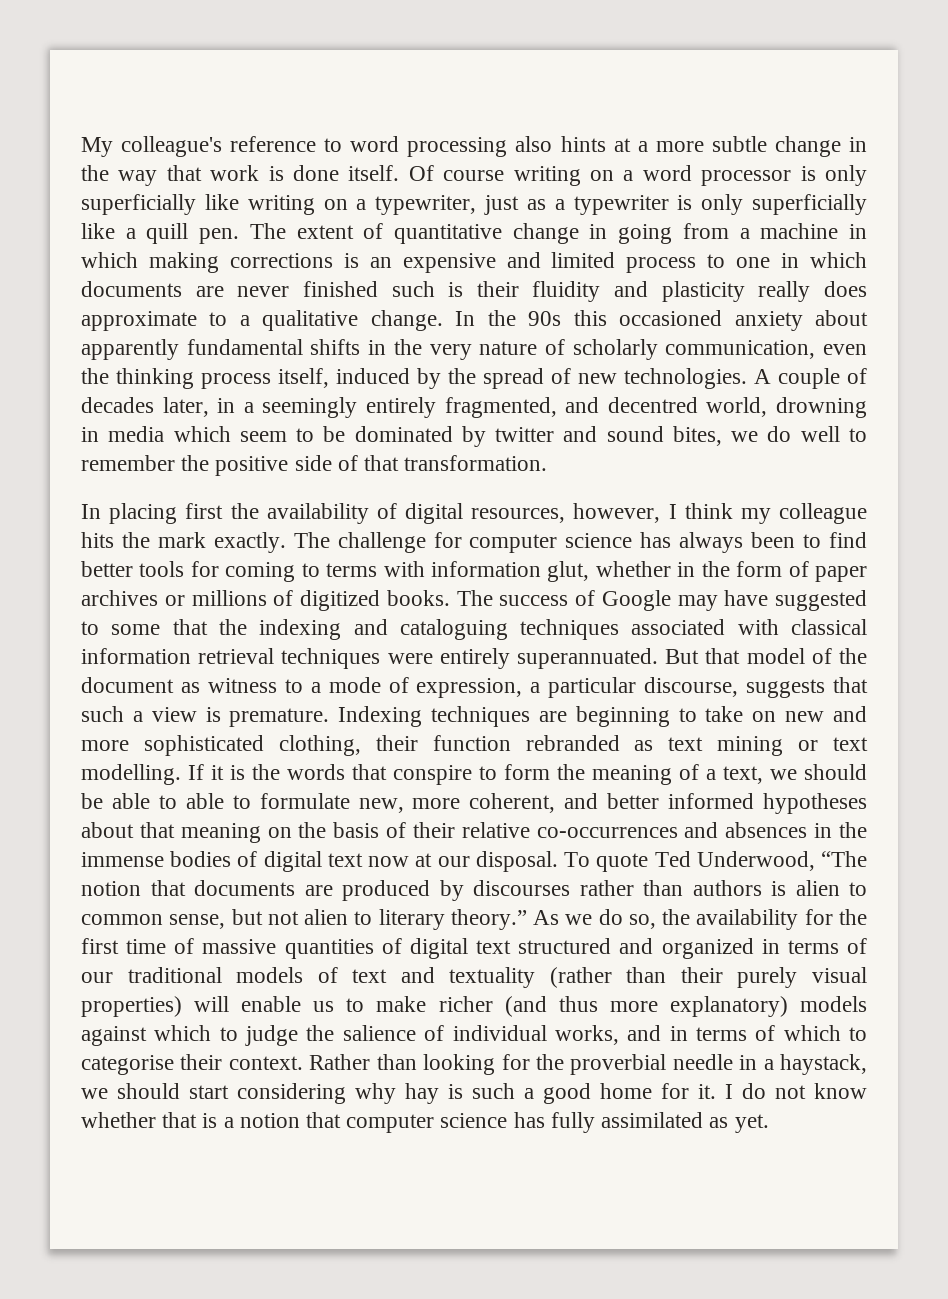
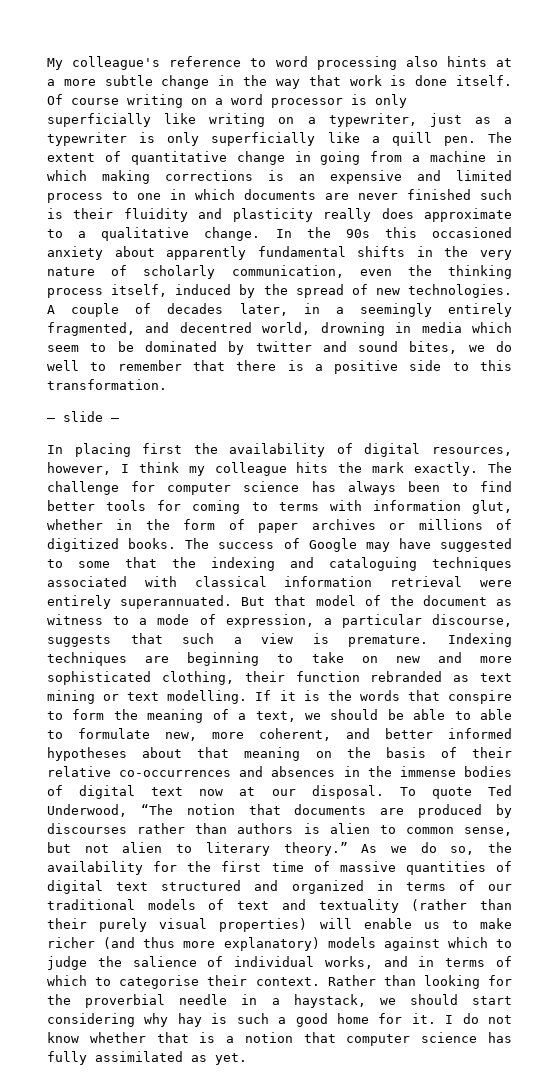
- A couple of decades later, in a seemingly entirely fragmented, and decentred world, drowning in media which seem to be dominated by twitter and sound bites, we do well to remember the positive side of that transformation.
+ A couple of decades later, in a seemingly entirely fragmented, and decentred world, drowning in media which seem to be dominated by twitter and sound bites, we do well to remember that there is a positive side to this transformation.
+ – slide –
- The success of Google may have suggested to some that the indexing and cataloguing techniques associated with classical information retrieval techniques were entirely superannuated.
+ The success of Google may have suggested to some that the indexing and cataloguing techniques associated with classical information retrieval were entirely superannuated.

